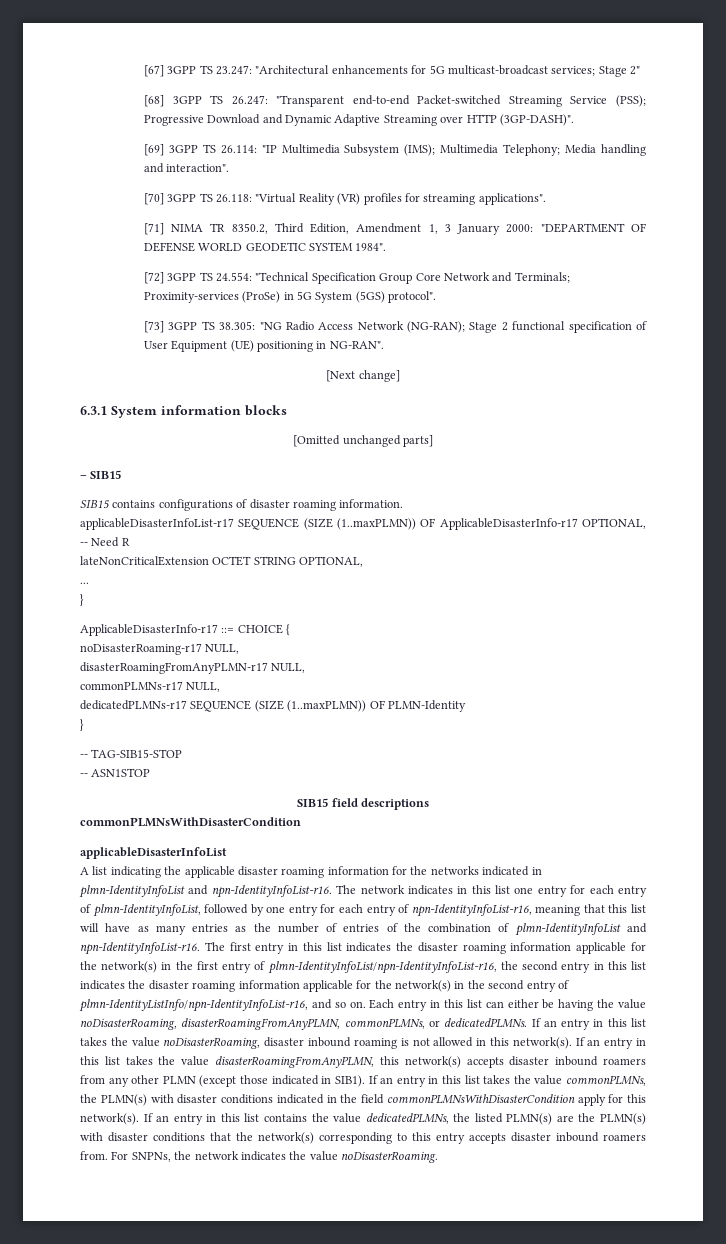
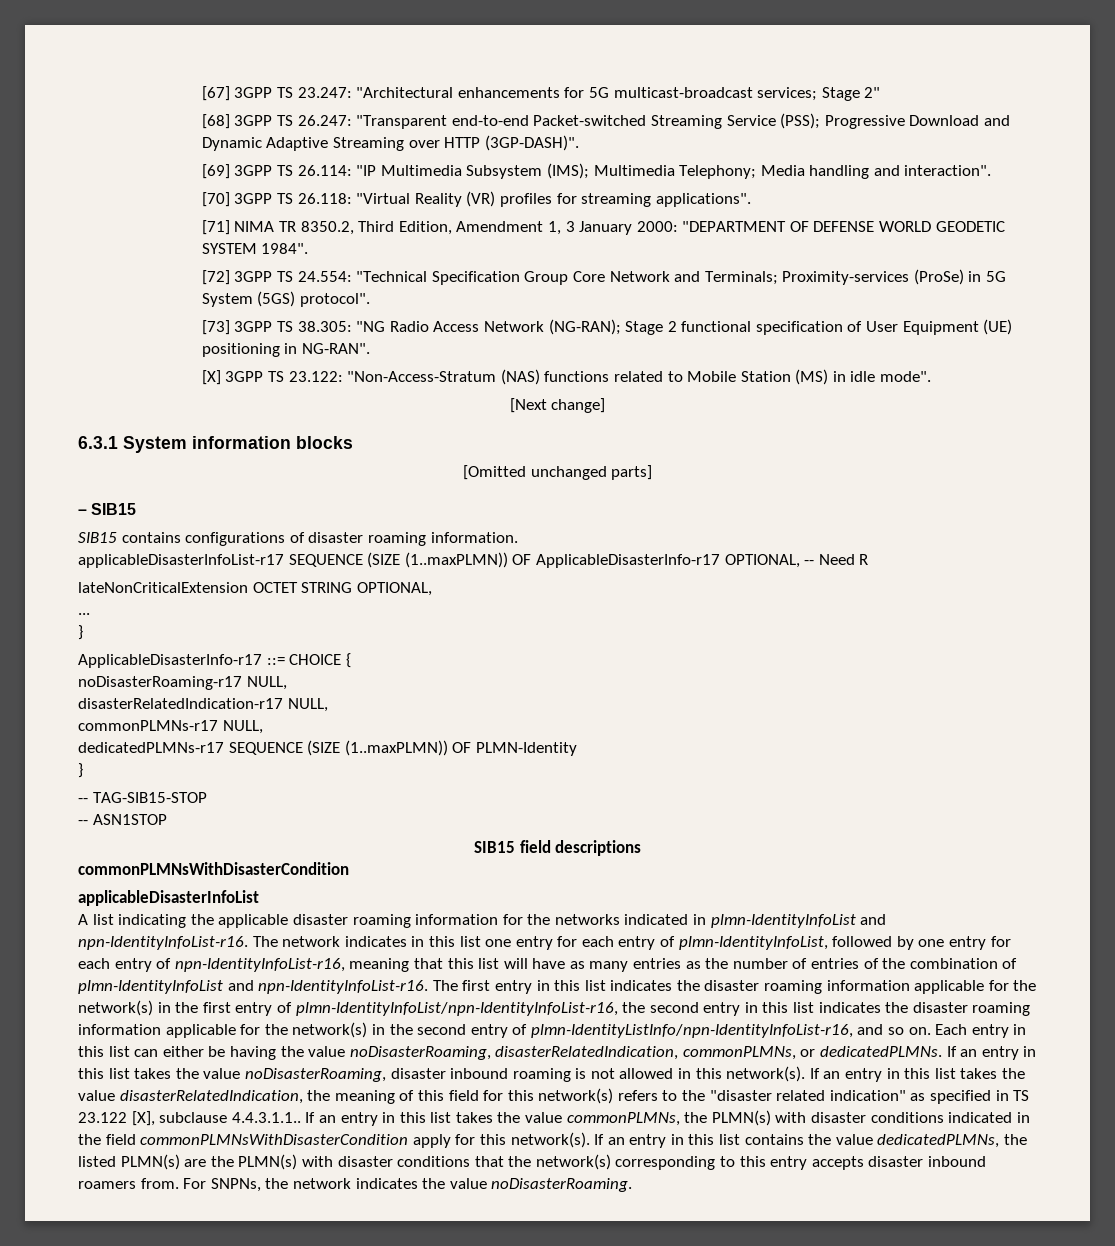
+ [X] 3GPP TS 23.122: "Non-Access-Stratum (NAS) functions related to Mobile Station (MS) in idle mode".
- disasterRoamingFromAnyPLMN-r17 NULL,
+ disasterRelatedIndication-r17 NULL,
- Each entry in this list can either be having the value noDisasterRoaming, disasterRoamingFromAnyPLMN, commonPLMNs, or dedicatedPLMNs.
+ Each entry in this list can either be having the value noDisasterRoaming, disasterRelatedIndication, commonPLMNs, or dedicatedPLMNs.
- If an entry in this list takes the value disasterRoamingFromAnyPLMN, this network(s) accepts disaster inbound roamers from any other PLMN (except those indicated in SIB1).
+ If an entry in this list takes the value disasterRelatedIndication, the meaning of this field for this network(s) refers to the "disaster related indication" as specified in TS 23.122 [X], subclause 4.4.3.1.1..

